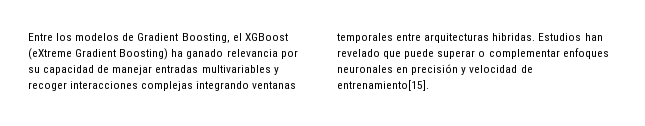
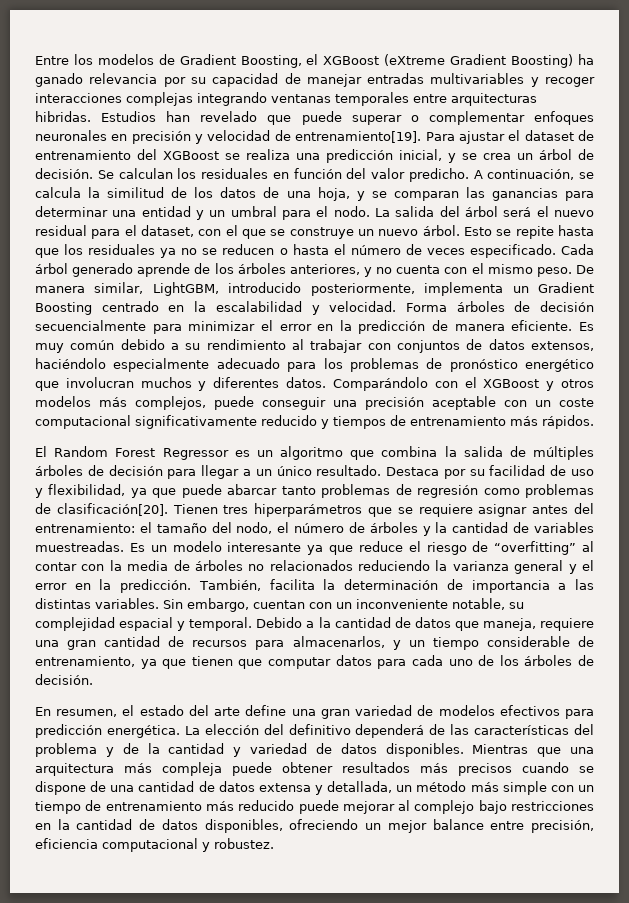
- Estudios han revelado que puede superar o complementar enfoques neuronales en precisión y velocidad de entrenamiento[15].
+ Estudios han revelado que puede superar o complementar enfoques neuronales en precisión y velocidad de entrenamiento[19]. Para ajustar el dataset de entrenamiento del XGBoost se realiza una predicción inicial, y se crea un árbol de decisión. Se calculan los residuales en función del valor predicho. A continuación, se calcula la similitud de los datos de una hoja, y se comparan las ganancias para determinar una entidad y un umbral para el nodo. La salida del árbol será el nuevo residual para el dataset, con el que se construye un nuevo árbol. Esto se repite hasta que los residuales ya no se reducen o hasta el número de veces especificado. Cada árbol generado aprende de los árboles anteriores, y no cuenta con el mismo peso. De manera similar, LightGBM, introducido posteriormente, implementa un Gradient Boosting centrado en la escalabilidad y velocidad. Forma árboles de decisión secuencialmente para minimizar el error en la predicción de manera eficiente. Es muy común debido a su rendimiento al trabajar con conjuntos de datos extensos, haciéndolo especialmente adecuado para los problemas de pronóstico energético que involucran muchos y diferentes datos. Comparándolo con el XGBoost y otros modelos más complejos, puede conseguir una precisión aceptable con un coste computacional significativamente reducido y tiempos de entrenamiento más rápidos.
+ El Random Forest Regressor es un algoritmo que combina la salida de múltiples árboles de decisión para llegar a un único resultado. Destaca por su facilidad de uso y flexibilidad, ya que puede abarcar tanto problemas de regresión como problemas de clasificación[20]. Tienen tres hiperparámetros que se requiere asignar antes del entrenamiento: el tamaño del nodo, el número de árboles y la cantidad de variables muestreadas. Es un modelo interesante ya que reduce el riesgo de “overfitting” al contar con la media de árboles no relacionados reduciendo la varianza general y el error en la predicción. También, facilita la determinación de importancia a las distintas variables. Sin embargo, cuentan con un inconveniente notable, su complejidad espacial y temporal. Debido a la cantidad de datos que maneja, requiere una gran cantidad de recursos para almacenarlos, y un tiempo considerable de entrenamiento, ya que tienen que computar datos para cada uno de los árboles de decisión.
+ En resumen, el estado del arte define una gran variedad de modelos efectivos para predicción energética. La elección del definitivo dependerá de las características del problema y de la cantidad y variedad de datos disponibles. Mientras que una arquitectura más compleja puede obtener resultados más precisos cuando se dispone de una cantidad de datos extensa y detallada, un método más simple con un tiempo de entrenamiento más reducido puede mejorar al complejo bajo restricciones en la cantidad de datos disponibles, ofreciendo un mejor balance entre precisión, eficiencia computacional y robustez.

